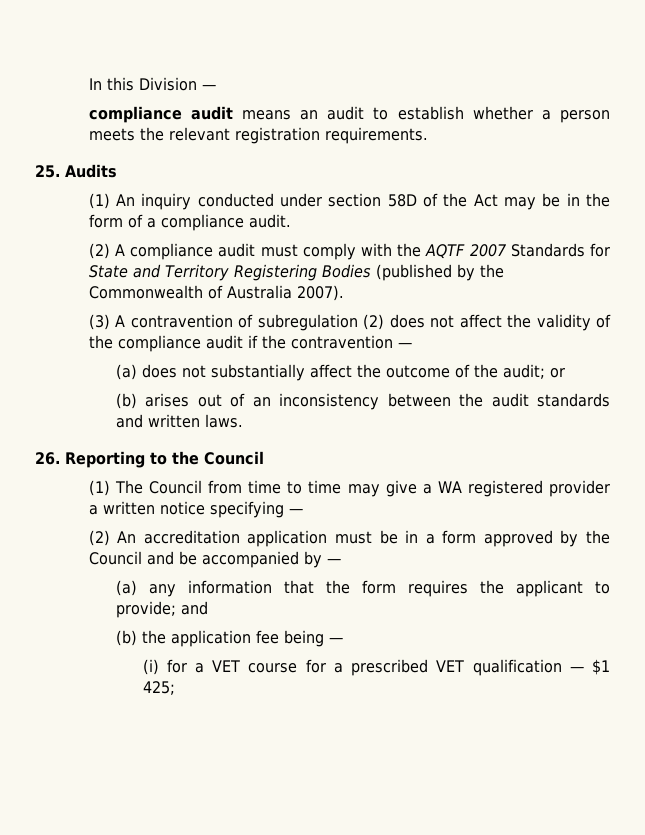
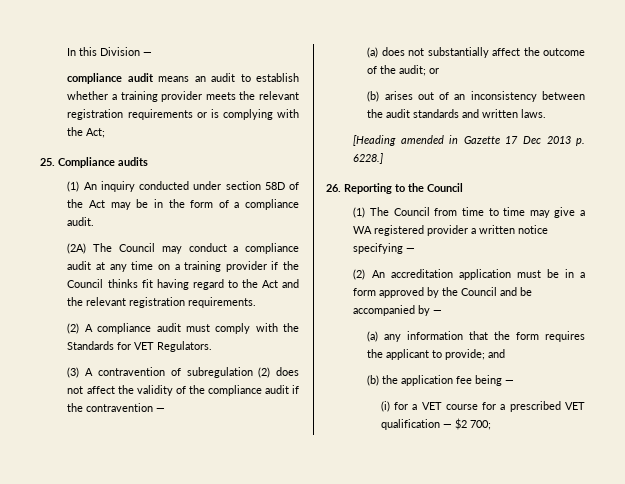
- compliance audit means an audit to establish whether a person meets the relevant registration requirements.
+ compliance audit means an audit to establish whether a training provider meets the relevant registration requirements or is complying with the Act;
- 25. Audits
+ 25. Compliance audits
+ (2A) The Council may conduct a compliance audit at any time on a training provider if the Council thinks fit having regard to the Act and the relevant registration requirements.
- (2) A compliance audit must comply with the AQTF 2007 Standards for State and Territory Registering Bodies (published by the Commonwealth of Australia 2007).
+ (2) A compliance audit must comply with the Standards for VET Regulators.
+ [Heading amended in Gazette 17 Dec 2013 p. 6228.]
- (i) for a VET course for a prescribed VET qualification — $1 425;
+ (i) for a VET course for a prescribed VET qualification — $2 700;

